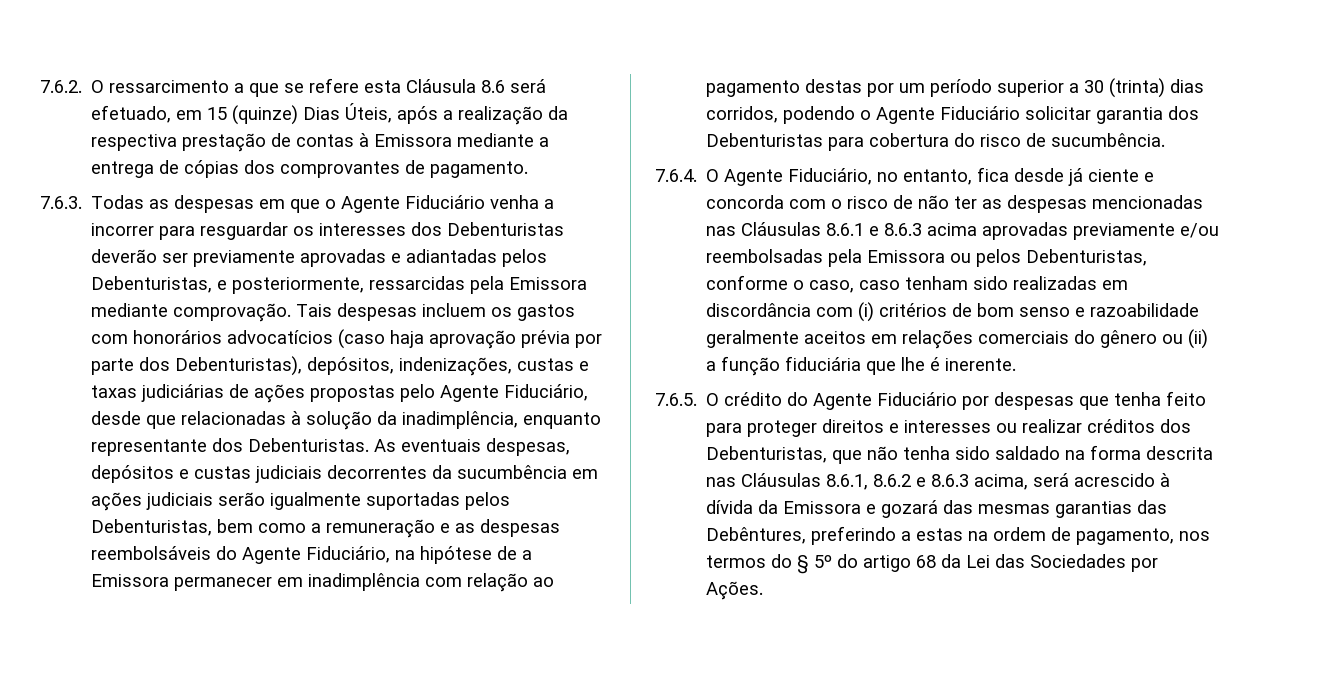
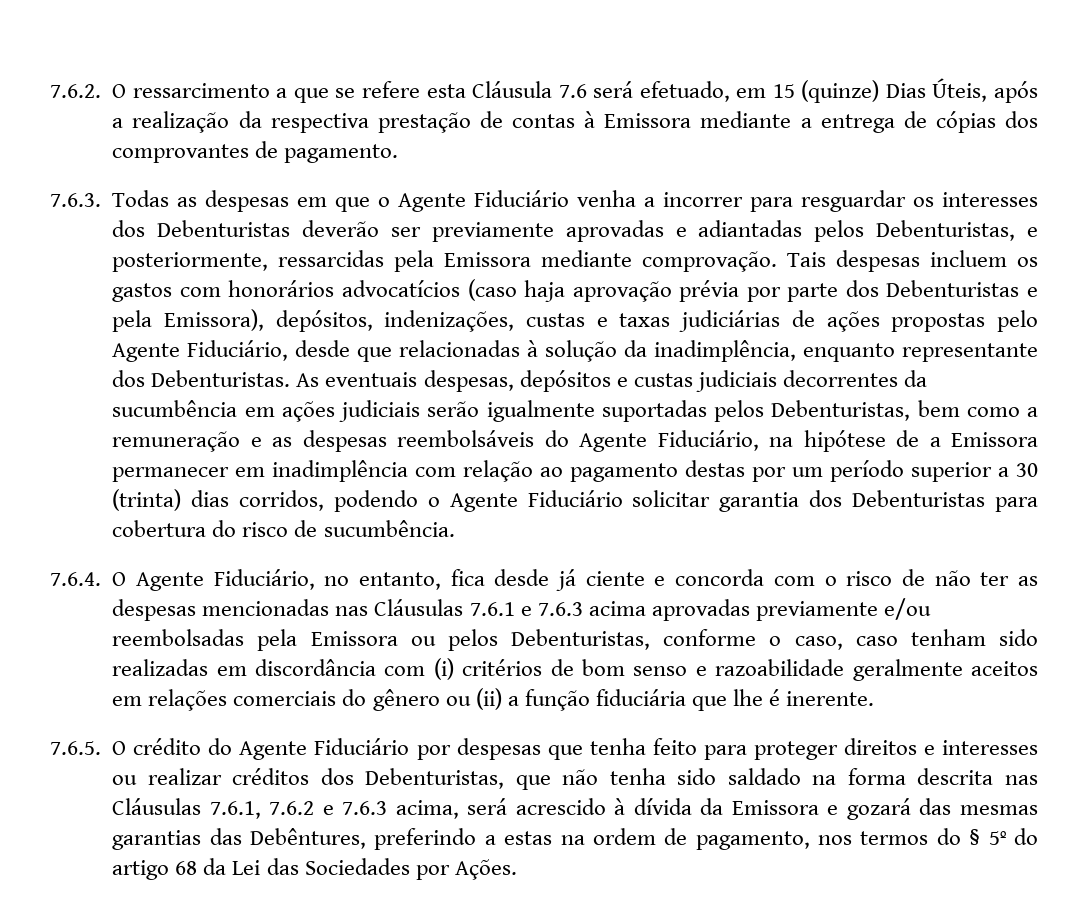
- 7.6.2. O ressarcimento a que se refere esta Cláusula 8.6 será efetuado, em 15 (quinze) Dias Úteis, após a realização da respectiva prestação de contas à Emissora mediante a entrega de cópias dos comprovantes de pagamento.
+ 7.6.2. O ressarcimento a que se refere esta Cláusula 7.6 será efetuado, em 15 (quinze) Dias Úteis, após a realização da respectiva prestação de contas à Emissora mediante a entrega de cópias dos comprovantes de pagamento.
- Tais despesas incluem os gastos com honorários advocatícios (caso haja aprovação prévia por parte dos Debenturistas), depósitos, indenizações, custas e taxas judiciárias de ações propostas pelo Agente Fiduciário, desde que relacionadas à solução da inadimplência, enquanto representante dos Debenturistas.
+ Tais despesas incluem os gastos com honorários advocatícios (caso haja aprovação prévia por parte dos Debenturistas e pela Emissora), depósitos, indenizações, custas e taxas judiciárias de ações propostas pelo Agente Fiduciário, desde que relacionadas à solução da inadimplência, enquanto representante dos Debenturistas.
- 7.6.4. O Agente Fiduciário, no entanto, fica desde já ciente e concorda com o risco de não ter as despesas mencionadas nas Cláusulas 8.6.1 e 8.6.3 acima aprovadas previamente e/ou reembolsadas pela Emissora ou pelos Debenturistas, conforme o caso, caso tenham sido realizadas em discordância com (i) critérios de bom senso e razoabilidade geralmente aceitos em relações comerciais do gênero ou (ii) a função fiduciária que lhe é inerente.
+ 7.6.4. O Agente Fiduciário, no entanto, fica desde já ciente e concorda com o risco de não ter as despesas mencionadas nas Cláusulas 7.6.1 e 7.6.3 acima aprovadas previamente e/ou reembolsadas pela Emissora ou pelos Debenturistas, conforme o caso, caso tenham sido realizadas em discordância com (i) critérios de bom senso e razoabilidade geralmente aceitos em relações comerciais do gênero ou (ii) a função fiduciária que lhe é inerente.
- 7.6.5. O crédito do Agente Fiduciário por despesas que tenha feito para proteger direitos e interesses ou realizar créditos dos Debenturistas, que não tenha sido saldado na forma descrita nas Cláusulas 8.6.1, 8.6.2 e 8.6.3 acima, será acrescido à dívida da Emissora e gozará das mesmas garantias das Debêntures, preferindo a estas na ordem de pagamento, nos termos do § 5º do artigo 68 da Lei das Sociedades por Ações.
+ 7.6.5. O crédito do Agente Fiduciário por despesas que tenha feito para proteger direitos e interesses ou realizar créditos dos Debenturistas, que não tenha sido saldado na forma descrita nas Cláusulas 7.6.1, 7.6.2 e 7.6.3 acima, será acrescido à dívida da Emissora e gozará das mesmas garantias das Debêntures, preferindo a estas na ordem de pagamento, nos termos do § 5º do artigo 68 da Lei das Sociedades por Ações.

